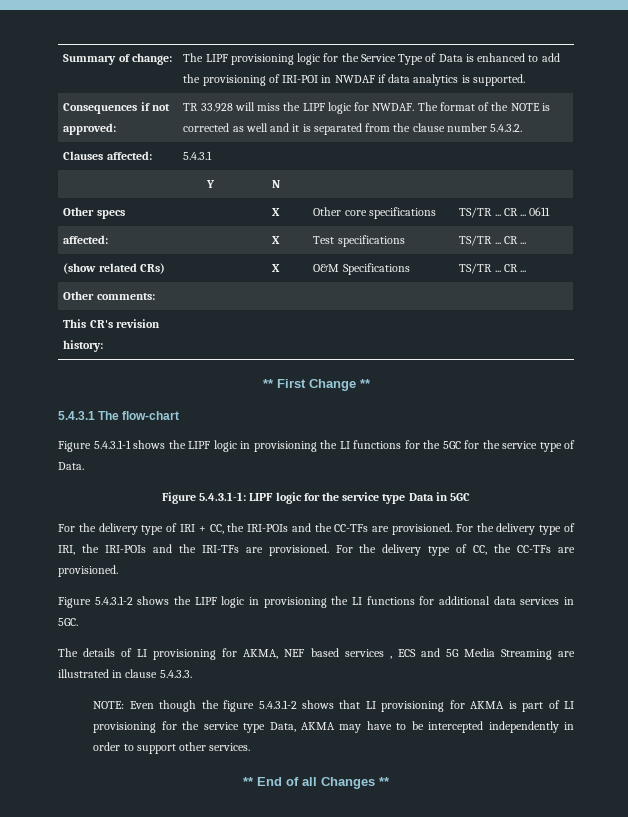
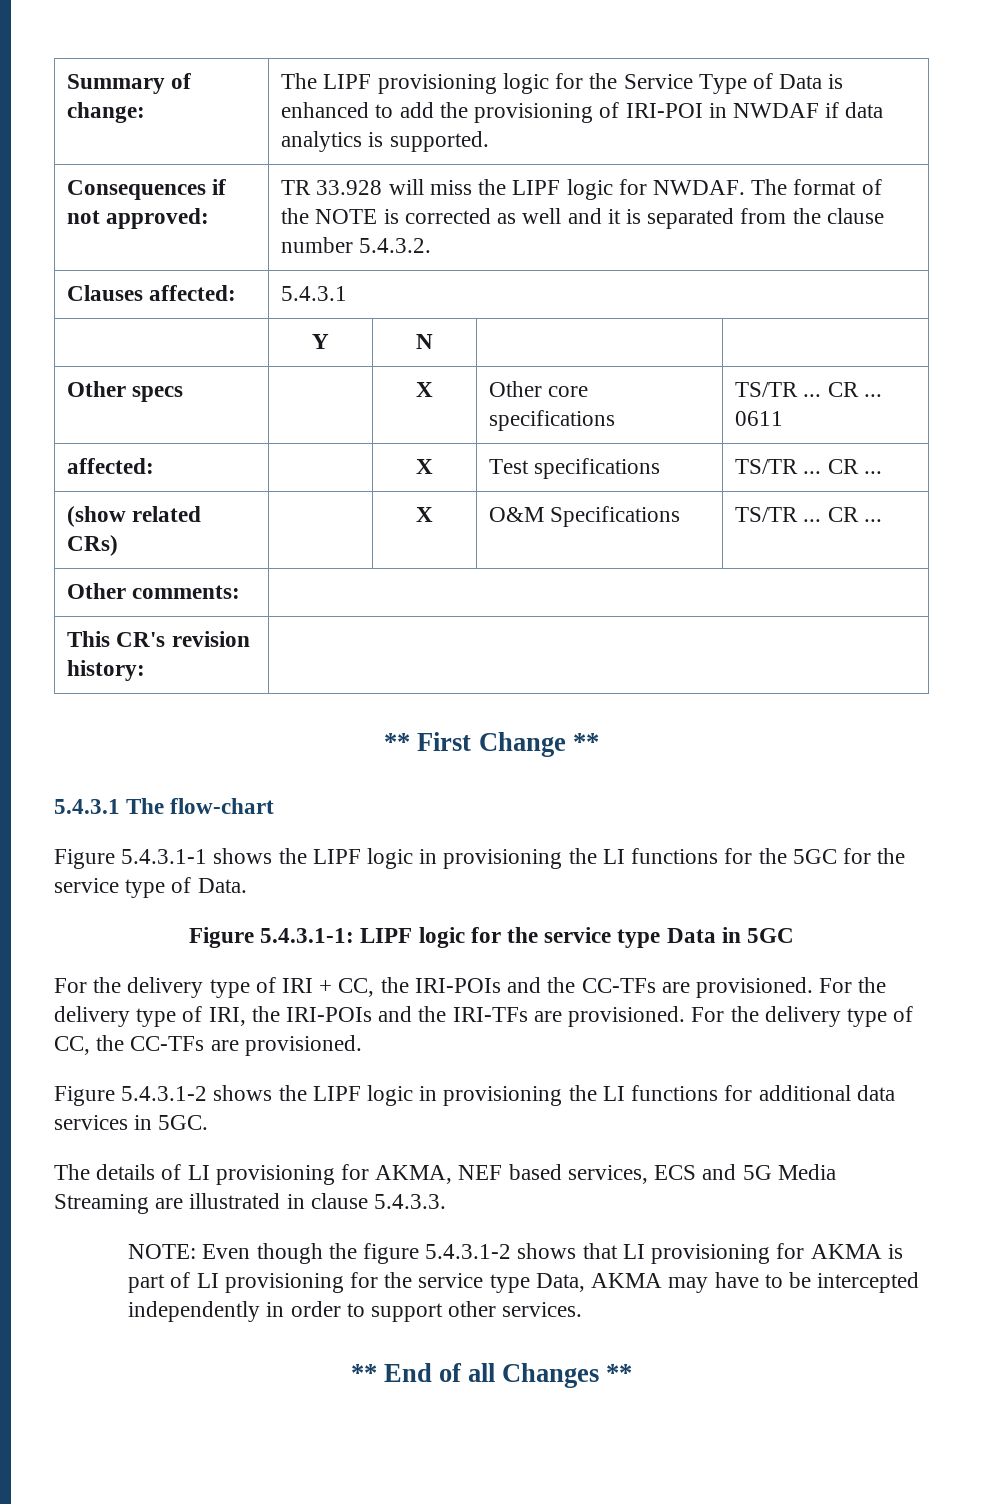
- The details of LI provisioning for AKMA, NEF based services , ECS and 5G Media Streaming are illustrated in clause 5.4.3.3.
+ The details of LI provisioning for AKMA, NEF based services, ECS and 5G Media Streaming are illustrated in clause 5.4.3.3.

